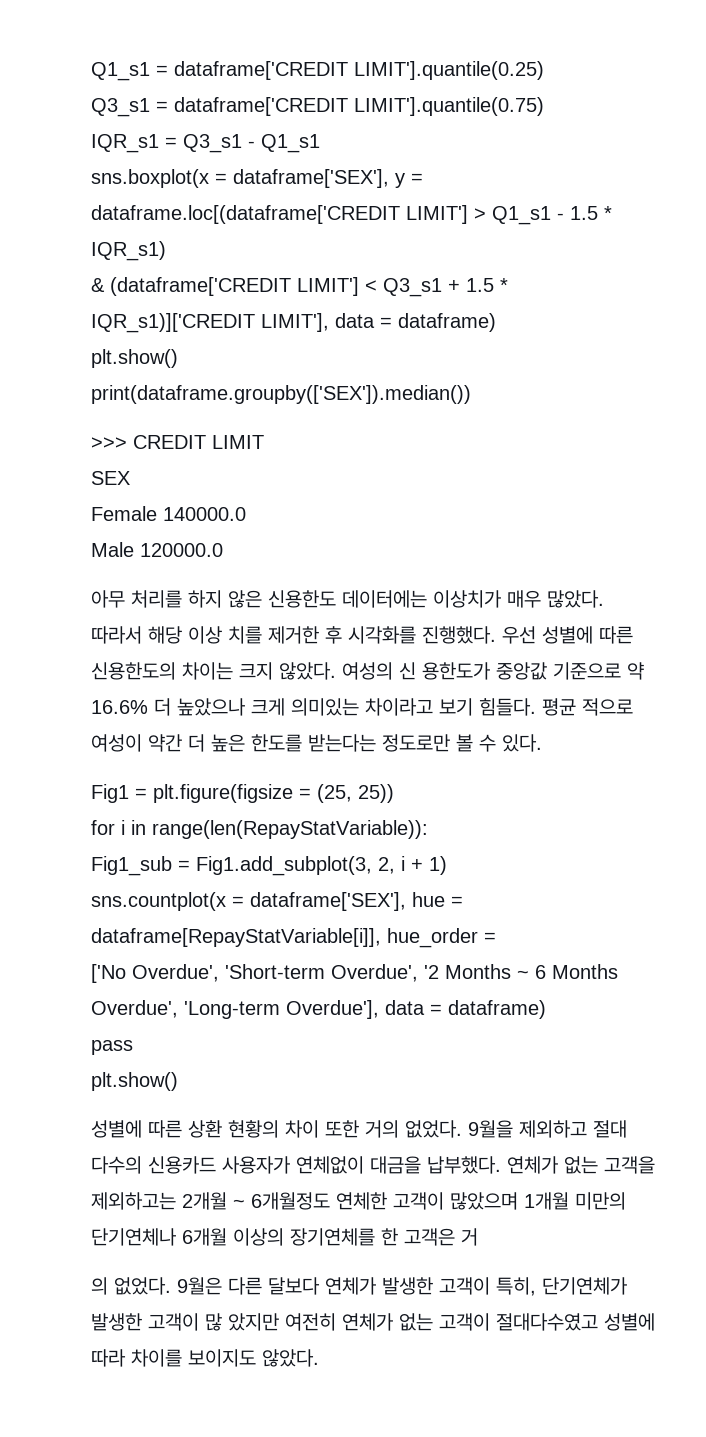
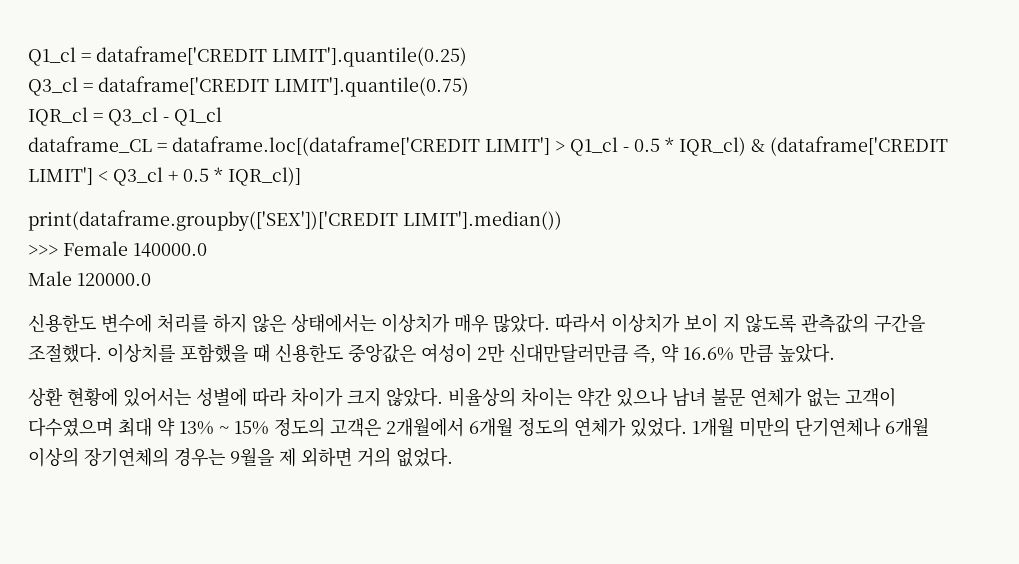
- Q1_s1 = dataframe['CREDIT LIMIT'].quantile(0.25)
+ Q1_cl = dataframe['CREDIT LIMIT'].quantile(0.25)
- Q3_s1 = dataframe['CREDIT LIMIT'].quantile(0.75)
+ Q3_cl = dataframe['CREDIT LIMIT'].quantile(0.75)
- IQR_s1 = Q3_s1 - Q1_s1
- sns.boxplot(x = dataframe['SEX'], y = dataframe.loc[(dataframe['CREDIT LIMIT'] > Q1_s1 - 1.5 * IQR_s1)
- & (dataframe['CREDIT LIMIT'] < Q3_s1 + 1.5 * IQR_s1)]['CREDIT LIMIT'], data = dataframe)
- plt.show()
- print(dataframe.groupby(['SEX']).median())
- >>> CREDIT LIMIT
- SEX
- Female 140000.0
+ IQR_cl = Q3_cl - Q1_cl
+ dataframe_CL = dataframe.loc[(dataframe['CREDIT LIMIT'] > Q1_cl - 0.5 * IQR_cl) & (dataframe['CREDIT LIMIT'] < Q3_cl + 0.5 * IQR_cl)]
+ print(dataframe.groupby(['SEX'])['CREDIT LIMIT'].median())
+ >>> Female 140000.0
- 아무 처리를 하지 않은 신용한도 데이터에는 이상치가 매우 많았다.
+ 신용한도 변수에 처리를 하지 않은 상태에서는 이상치가 매우 많았다.
- 따라서 해당 이상 치를 제거한 후 시각화를 진행했다. 우선 성별에 따른 신용한도의 차이는 크지 않았다. 여성의 신 용한도가 중앙값 기준으로 약 16.6% 더 높았으나 크게 의미있는 차이라고 보기 힘들다. 평균 적으로 여성이 약간 더 높은 한도를 받는다는 정도로만 볼 수 있다.
- Fig1 = plt.figure(figsize = (25, 25))
- for i in range(len(RepayStatVariable)):
- Fig1_sub = Fig1.add_subplot(3, 2, i + 1)
- sns.countplot(x = dataframe['SEX'], hue = dataframe[RepayStatVariable[i]], hue_order =
- ['No Overdue', 'Short-term Overdue', '2 Months ~ 6 Months Overdue', 'Long-term Overdue'], data = dataframe)
- pass
- plt.show()
- 성별에 따른 상환 현황의 차이 또한 거의 없었다. 9월을 제외하고 절대 다수의 신용카드 사용자가 연체없이 대금을 납부했다. 연체가 없는 고객을 제외하고는 2개월 ~ 6개월정도 연체한 고객이 많았으며 1개월 미만의 단기연체나 6개월 이상의 장기연체를 한 고객은 거
- 의 없었다. 9월은 다른 달보다 연체가 발생한 고객이 특히, 단기연체가 발생한 고객이 많 았지만 여전히 연체가 없는 고객이 절대다수였고 성별에 따라 차이를 보이지도 않았다.
+ 따라서 이상치가 보이 지 않도록 관측값의 구간을 조절했다. 이상치를 포함했을 때 신용한도 중앙값은 여성이 2만 신대만달러만큼 즉, 약 16.6% 만큼 높았다.
+ 상환 현황에 있어서는 성별에 따라 차이가 크지 않았다. 비율상의 차이는 약간 있으나 남녀 불문 연체가 없는 고객이 다수였으며 최대 약 13% ~ 15% 정도의 고객은 2개월에서 6개월 정도의 연체가 있었다. 1개월 미만의 단기연체나 6개월 이상의 장기연체의 경우는 9월을 제 외하면 거의 없었다.

